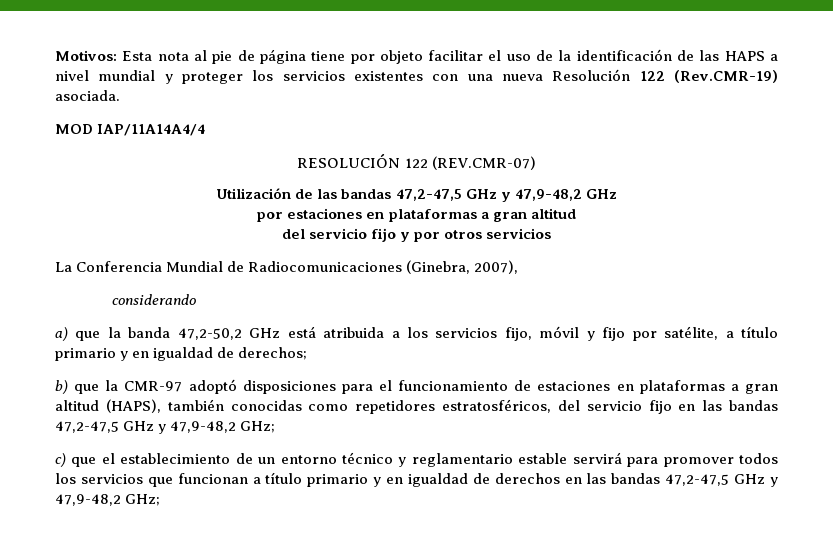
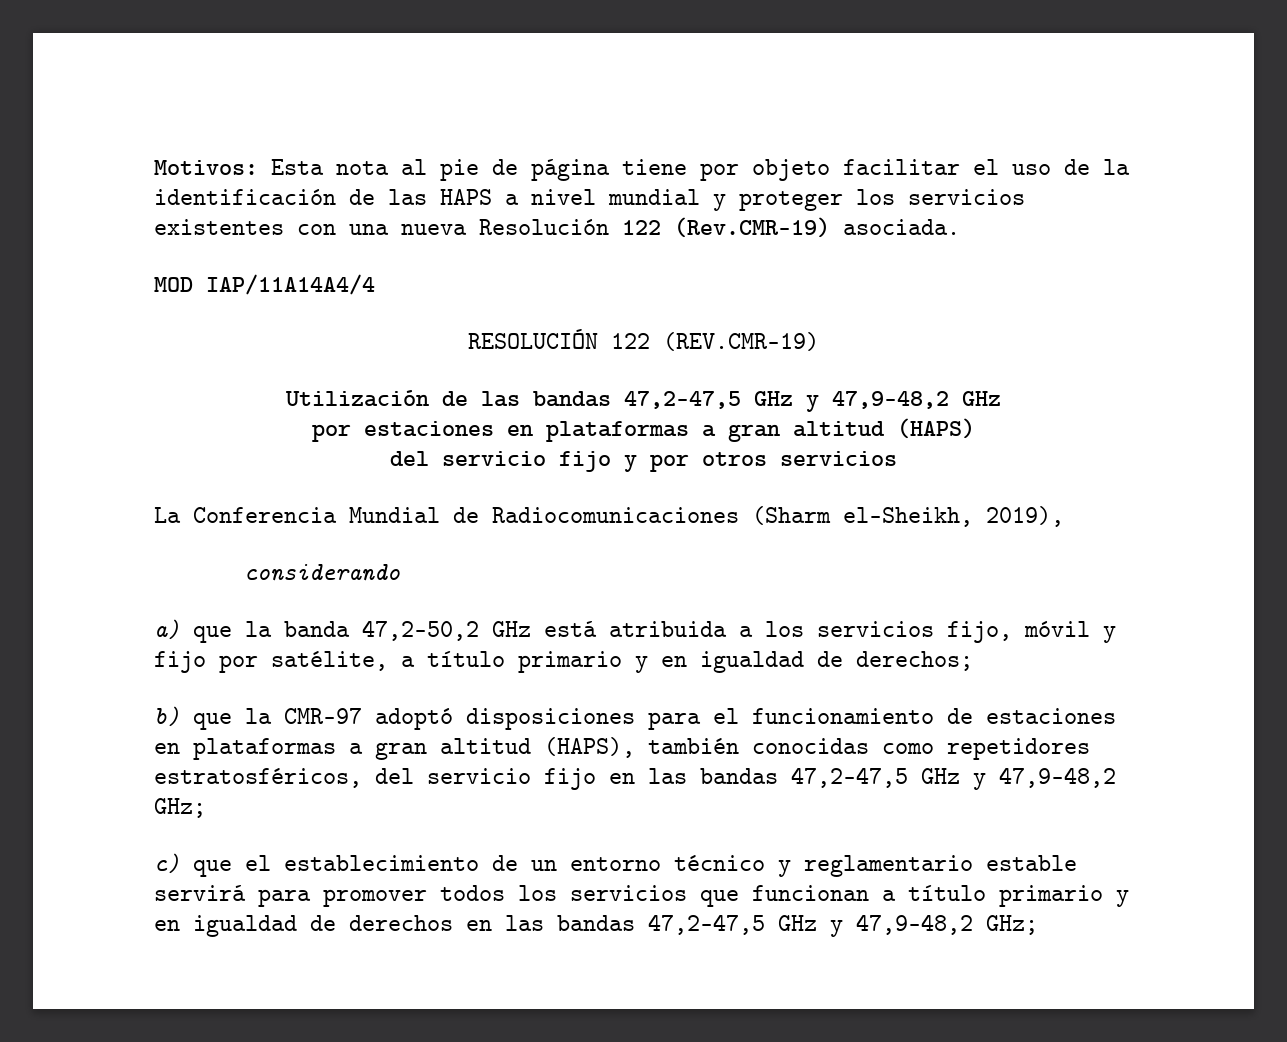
- RESOLUCIÓN 122 (REV.CMR-07)
+ RESOLUCIÓN 122 (REV.CMR-19)
- por estaciones en plataformas a gran altitud
+ por estaciones en plataformas a gran altitud (HAPS)
- La Conferencia Mundial de Radiocomunicaciones (Ginebra, 2007),
+ La Conferencia Mundial de Radiocomunicaciones (Sharm el-Sheikh, 2019),

